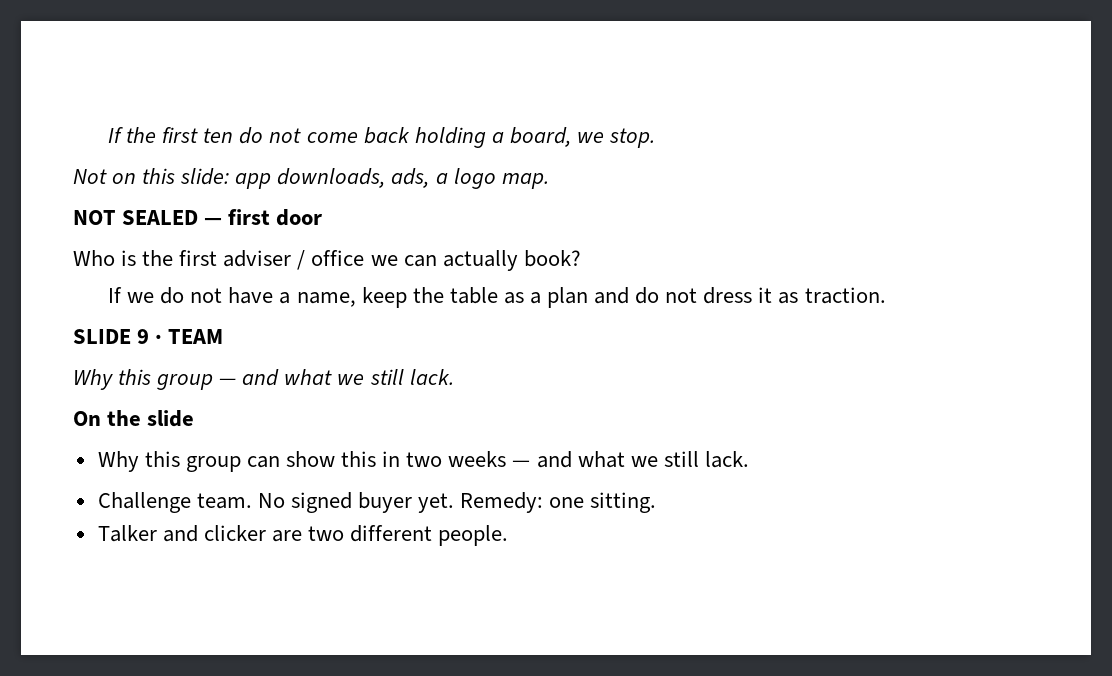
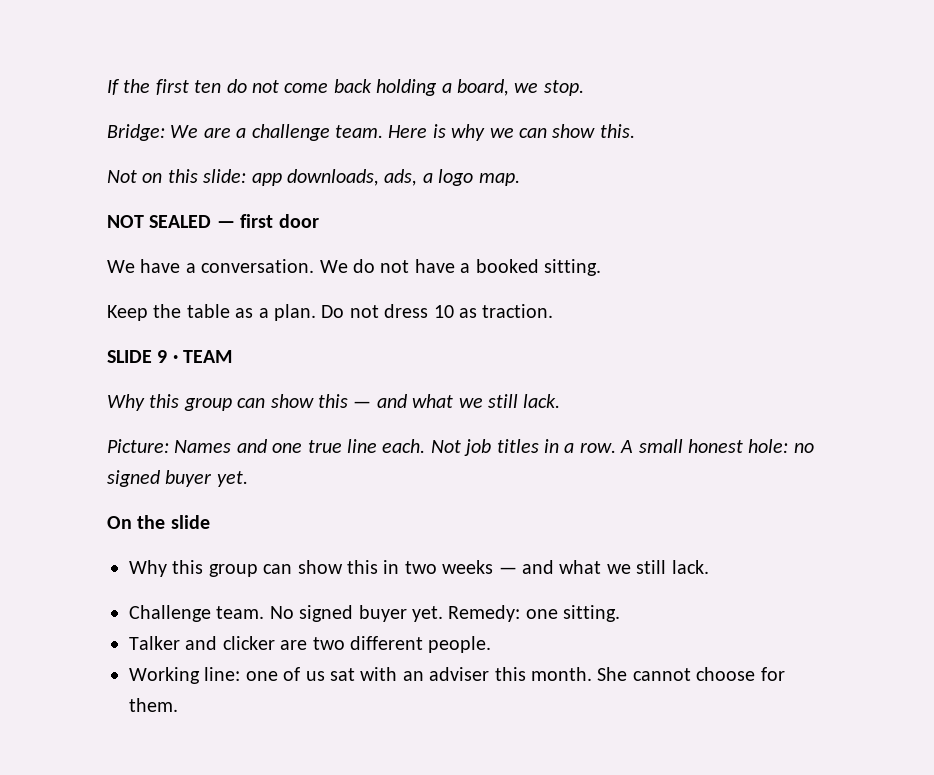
+ Bridge: We are a challenge team. Here is why we can show this.
- Who is the first adviser / office we can actually book?
- If we do not have a name, keep the table as a plan and do not dress it as traction.
+ We have a conversation. We do not have a booked sitting.
+ Keep the table as a plan. Do not dress 10 as traction.
- Why this group — and what we still lack.
+ Why this group can show this — and what we still lack.
+ Picture: Names and one true line each. Not job titles in a row. A small honest hole: no signed buyer yet.
+ Working line: one of us sat with an adviser this month. She cannot choose for them.

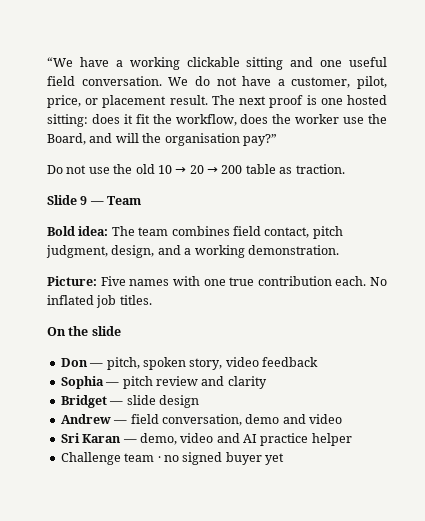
- If the first ten do not come back holding a board, we stop.
- Bridge: We are a challenge team. Here is why we can show this.
- Not on this slide: app downloads, ads, a logo map.
- NOT SEALED — first door
- We have a conversation.
+ “We have a working clickable sitting and one useful field conversation.
- We do not have a booked sitting.
- Keep the table as a plan. Do not dress 10 as traction.
- SLIDE 9 · TEAM
- Why this group can show this — and what we still lack.
- Picture: Names and one true line each. Not job titles in a row. A small honest hole: no signed buyer yet.
+ We do not have a customer, pilot, price, or placement result. The next proof is one hosted sitting: does it fit the workflow, does the worker use the Board, and will the organisation pay?”
+ Do not use the old 10 → 20 → 200 table as traction.
+ Slide 9 — Team
+ Bold idea: The team combines field contact, pitch judgment, design, and a working demonstration.
+ Picture: Five names with one true contribution each. No inflated job titles.
  On the slide
- Why this group can show this in two weeks — and what we still lack.
- Challenge team. No signed buyer yet. Remedy: one sitting.
- Talker and clicker are two different people.
- Working line: one of us sat with an adviser this month. She cannot choose for them.
+ Don — pitch, spoken story, video feedback
+ Sophia — pitch review and clarity
+ Bridget — slide design
+ Andrew — field conversation, demo and video
+ Sri Karan — demo, video and AI practice helper
+ Challenge team · no signed buyer yet

